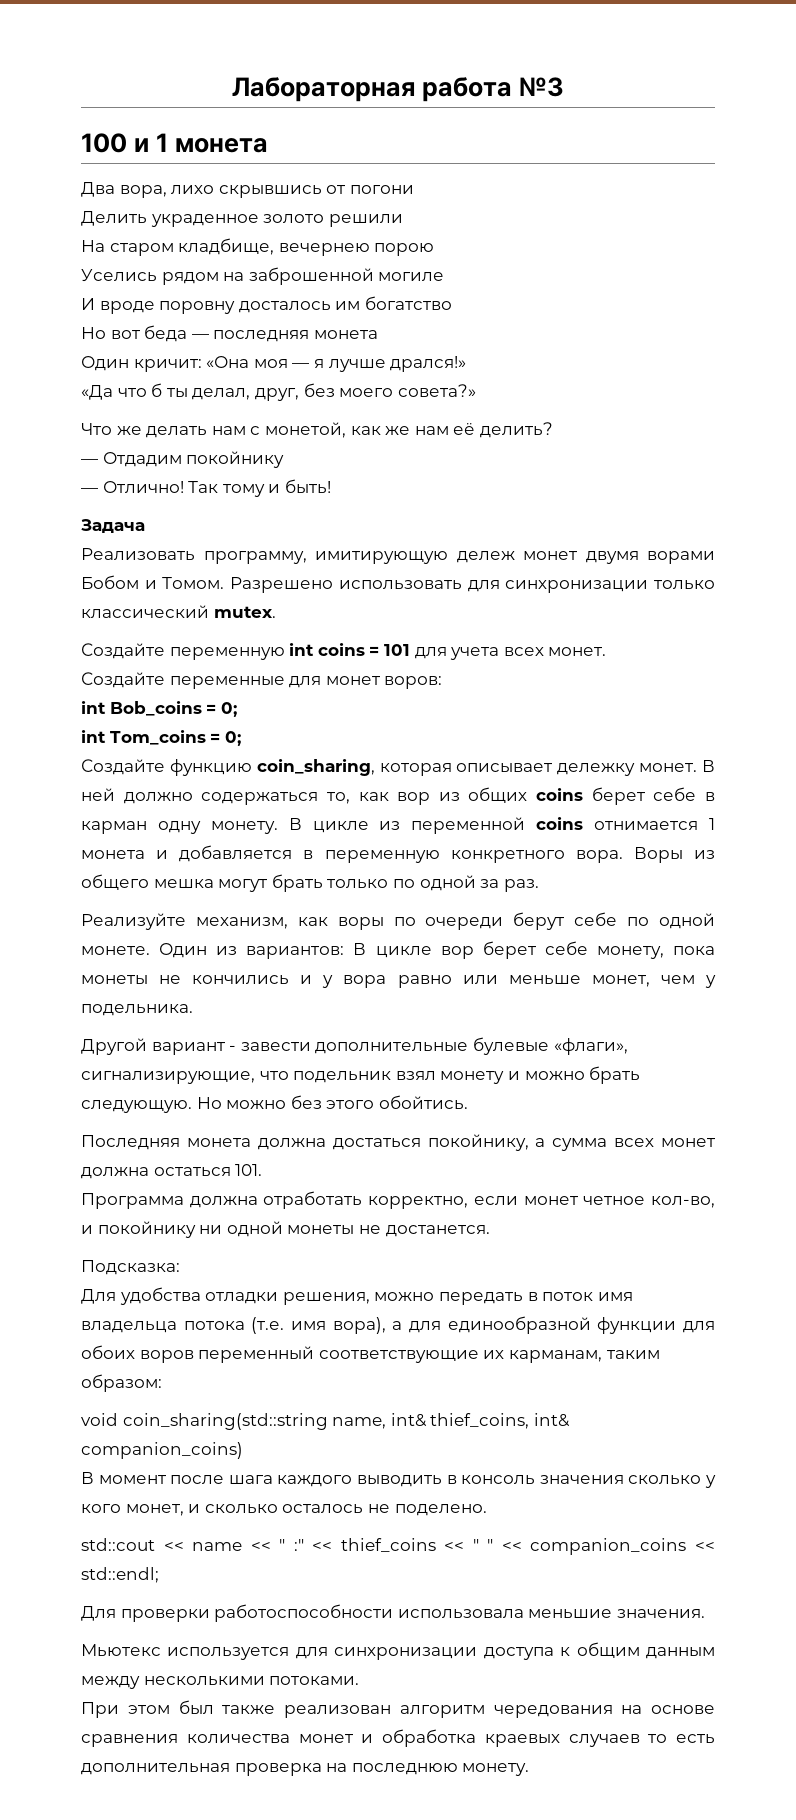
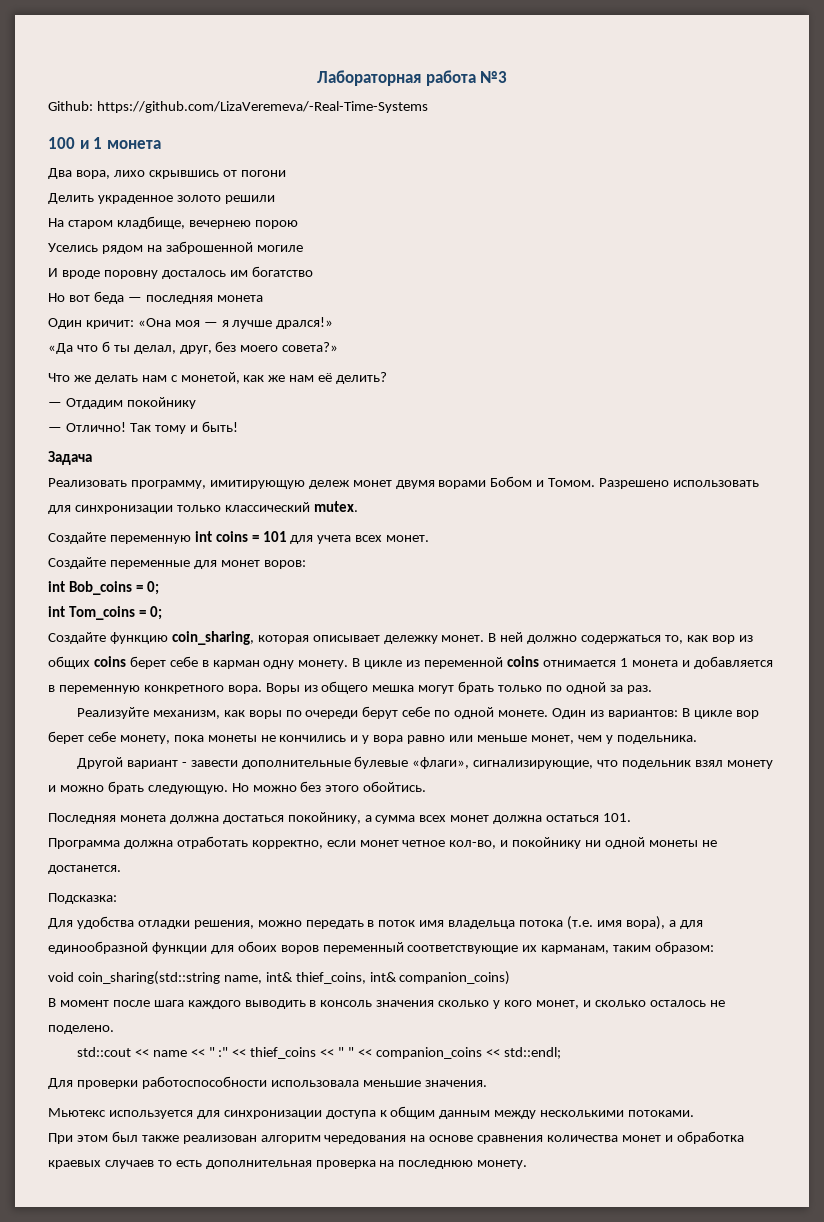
+ Github: https://github.com/LizaVeremeva/-Real-Time-Systems

